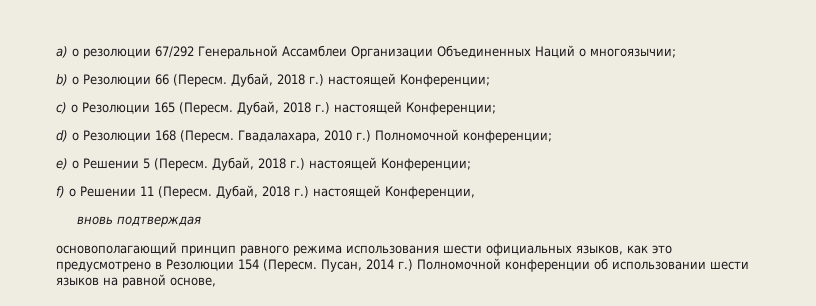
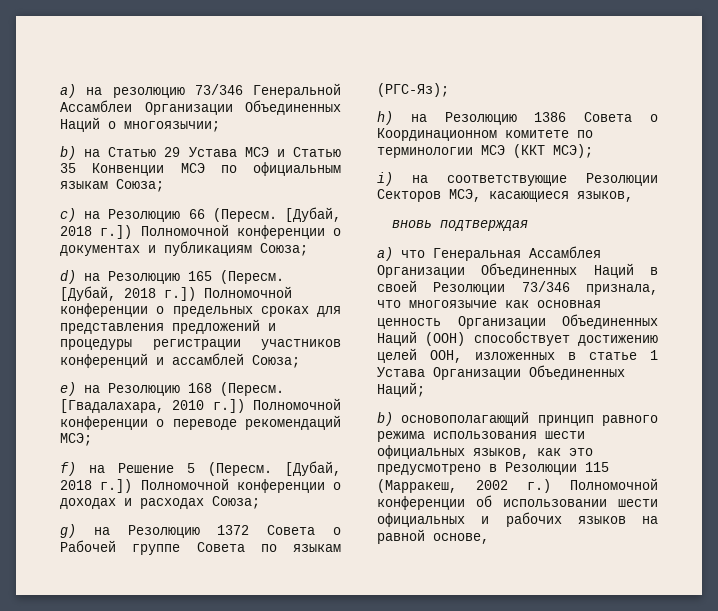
- a) о резолюции 67/292 Генеральной Ассамблеи Организации Объединенных Наций о многоязычии;
+ a) на резолюцию 73/346 Генеральной Ассамблеи Организации Объединенных Наций о многоязычии;
- b) о Резолюции 66 (Пересм. Дубай, 2018 г.) настоящей Конференции;
- c) о Резолюции 165 (Пересм. Дубай, 2018 г.) настоящей Конференции;
- d) о Резолюции 168 (Пересм. Гвадалахара, 2010 г.) Полномочной конференции;
- e) о Решении 5 (Пересм. Дубай, 2018 г.) настоящей Конференции;
- f) о Решении 11 (Пересм. Дубай, 2018 г.) настоящей Конференции,
+ b) на Статью 29 Устава МСЭ и Статью 35 Конвенции МСЭ по официальным языкам Союза;
+ c) на Резолюцию 66 (Пересм. [Дубай, 2018 г.]) Полномочной конференции о документах и публикациям Союза;
+ d) на Резолюцию 165 (Пересм. [Дубай, 2018 г.]) Полномочной конференции о предельных сроках для представления предложений и процедуры регистрации участников конференций и ассамблей Союза;
+ e) на Резолюцию 168 (Пересм. [Гвадалахара, 2010 г.]) Полномочной конференции о переводе рекомендаций МСЭ;
+ f) на Решение 5 (Пересм. [Дубай, 2018 г.]) Полномочной конференции о доходах и расходах Союза;
+ g) на Резолюцию 1372 Совета о Рабочей группе Совета по языкам (РГС-Яз);
+ h) на Резолюцию 1386 Совета о Координационном комитете по терминологии МСЭ (ККТ МСЭ);
+ i) на соответствующие Резолюции Секторов МСЭ, касающиеся языков,
  вновь подтверждая
- основополагающий принцип равного режима использования шести официальных языков, как это предусмотрено в Резолюции 154 (Пересм. Пусан, 2014 г.) Полномочной конференции об использовании шести языков на равной основе,
+ a) что Генеральная Ассамблея Организации Объединенных Наций в своей Резолюции 73/346 признала, что многоязычие как основная ценность Организации Объединенных Наций (ООН) способствует достижению целей ООН, изложенных в статье 1 Устава Организации Объединенных Наций;
+ b) основополагающий принцип равного режима использования шести официальных языков, как это предусмотрено в Резолюции 115 (Марракеш, 2002 г.) Полномочной конференции об использовании шести официальных и рабочих языков на равной основе,

